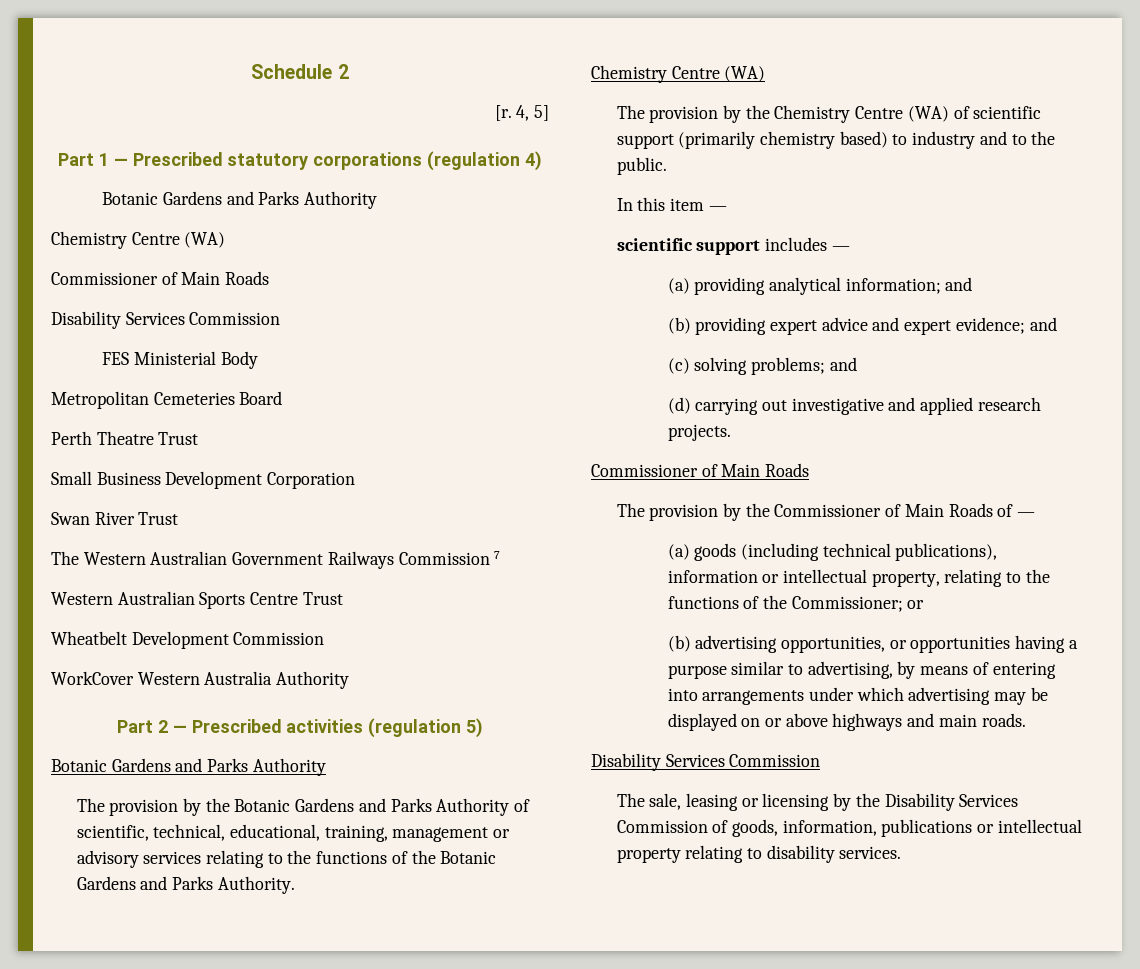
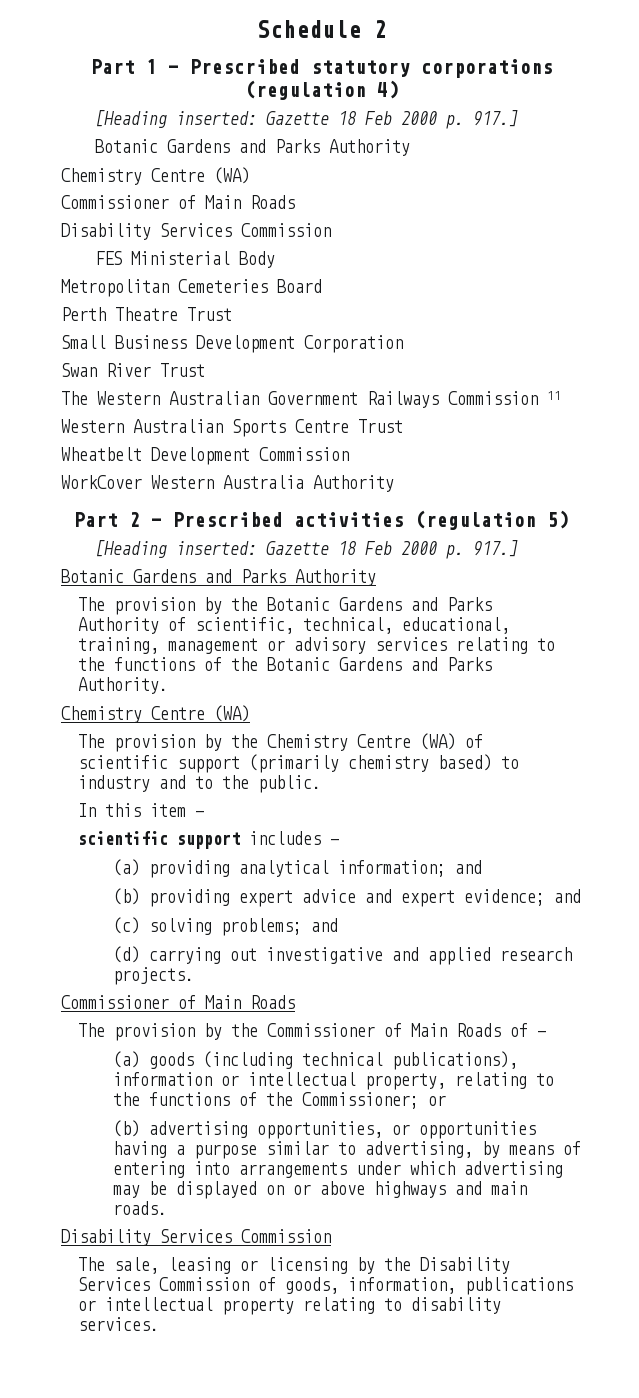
- [r. 4, 5]
  Part 1 — Prescribed statutory corporations (regulation 4)
+ [Heading inserted: Gazette 18 Feb 2000 p. 917.]
- The Western Australian Government Railways Commission 7
+ The Western Australian Government Railways Commission 11
  Part 2 — Prescribed activities (regulation 5)
+ [Heading inserted: Gazette 18 Feb 2000 p. 917.]

